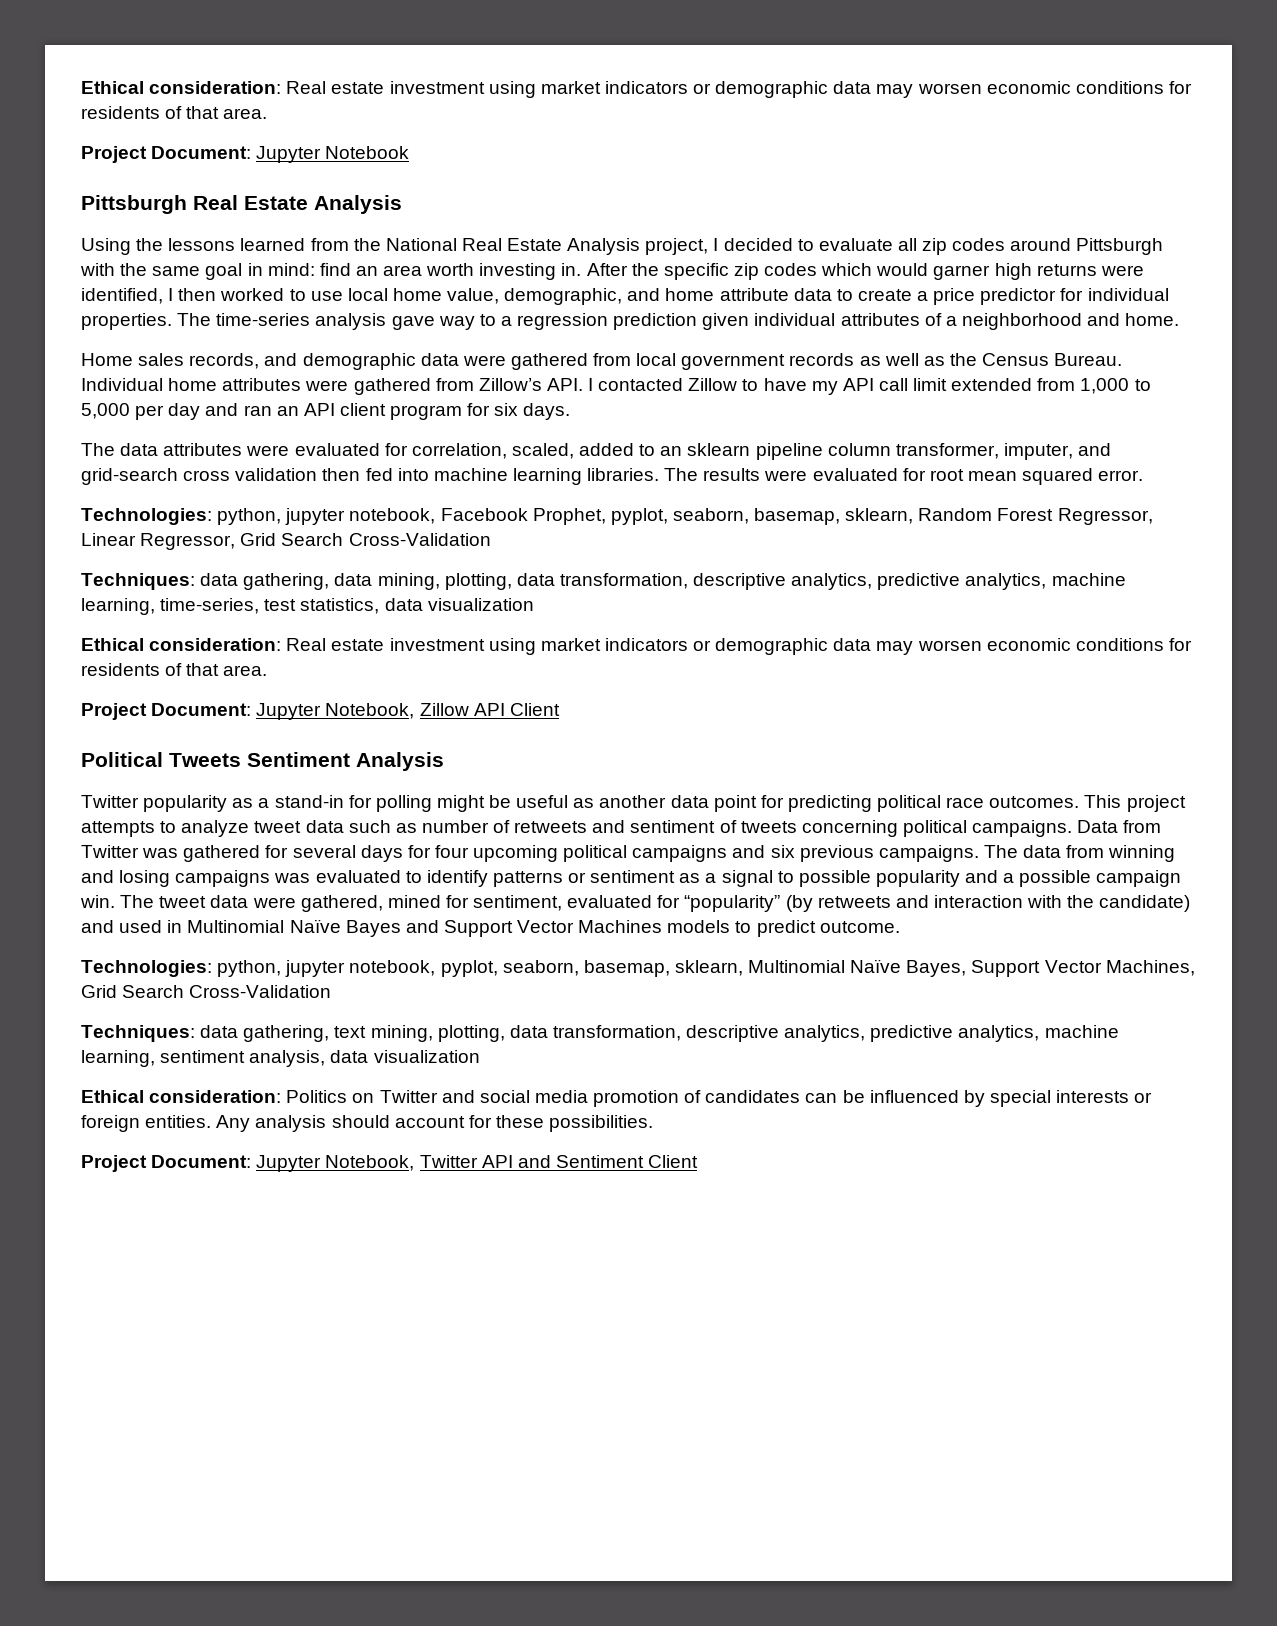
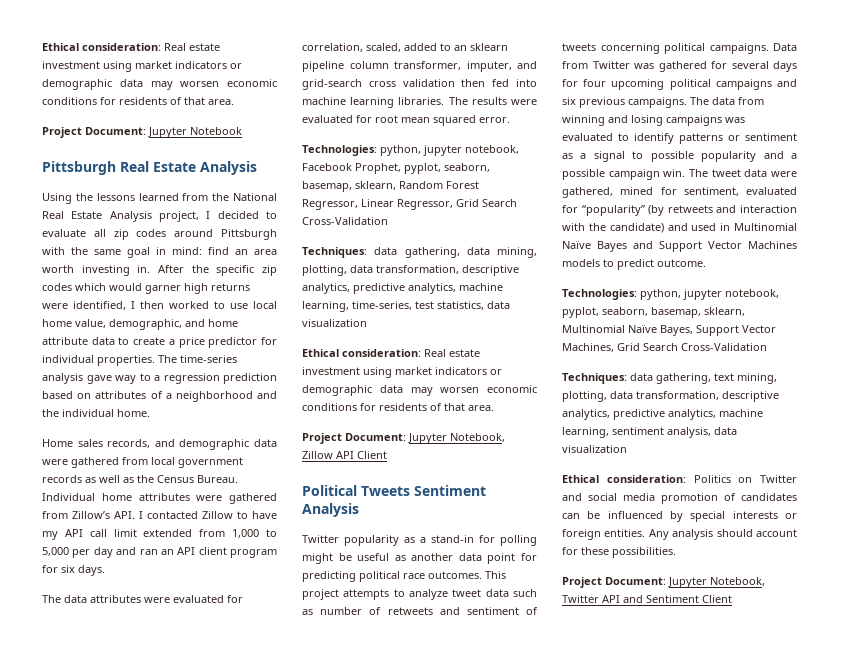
- The time-series analysis gave way to a regression prediction given individual attributes of a neighborhood and home.
+ The time-series analysis gave way to a regression prediction based on attributes of a neighborhood and the individual home.

